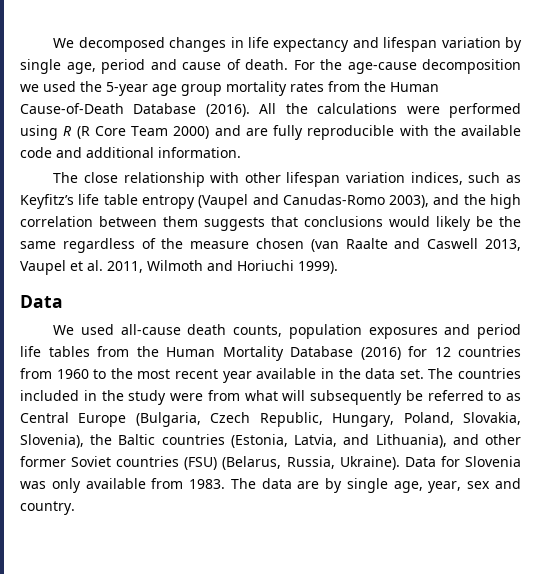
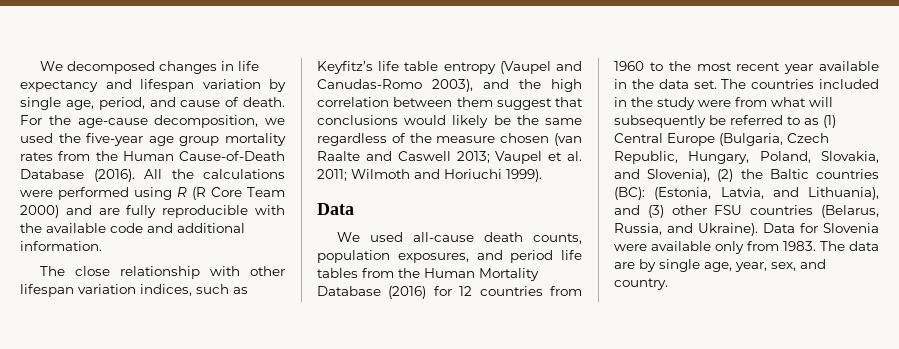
- We decomposed changes in life expectancy and lifespan variation by single age, period and cause of death.
+ We decomposed changes in life expectancy and lifespan variation by single age, period, and cause of death.
- For the age-cause decomposition we used the 5-year age group mortality rates from the Human Cause-of-Death Database (2016).
+ For the age-cause decomposition, we used the five-year age group mortality rates from the Human Cause-of-Death Database (2016).
- The close relationship with other lifespan variation indices, such as Keyfitz’s life table entropy (Vaupel and Canudas-Romo 2003), and the high correlation between them suggests that conclusions would likely be the same regardless of the measure chosen (van Raalte and Caswell 2013, Vaupel et al. 2011, Wilmoth and Horiuchi 1999).
+ The close relationship with other lifespan variation indices, such as Keyfitz’s life table entropy (Vaupel and Canudas-Romo 2003), and the high correlation between them suggest that conclusions would likely be the same regardless of the measure chosen (van Raalte and Caswell 2013; Vaupel et al. 2011; Wilmoth and Horiuchi 1999).
- We used all-cause death counts, population exposures and period life tables from the Human Mortality Database (2016) for 12 countries from 1960 to the most recent year available in the data set.
+ We used all-cause death counts, population exposures, and period life tables from the Human Mortality Database (2016) for 12 countries from 1960 to the most recent year available in the data set.
- The countries included in the study were from what will subsequently be referred to as Central Europe (Bulgaria, Czech Republic, Hungary, Poland, Slovakia, Slovenia), the Baltic countries (Estonia, Latvia, and Lithuania), and other former Soviet countries (FSU) (Belarus, Russia, Ukraine).
+ The countries included in the study were from what will subsequently be referred to as (1) Central Europe (Bulgaria, Czech Republic, Hungary, Poland, Slovakia, and Slovenia), (2) the Baltic countries (BC): (Estonia, Latvia, and Lithuania), and (3) other FSU countries (Belarus, Russia, and Ukraine).
- Data for Slovenia was only available from 1983.
+ Data for Slovenia were available only from 1983.
- The data are by single age, year, sex and country.
+ The data are by single age, year, sex, and country.

